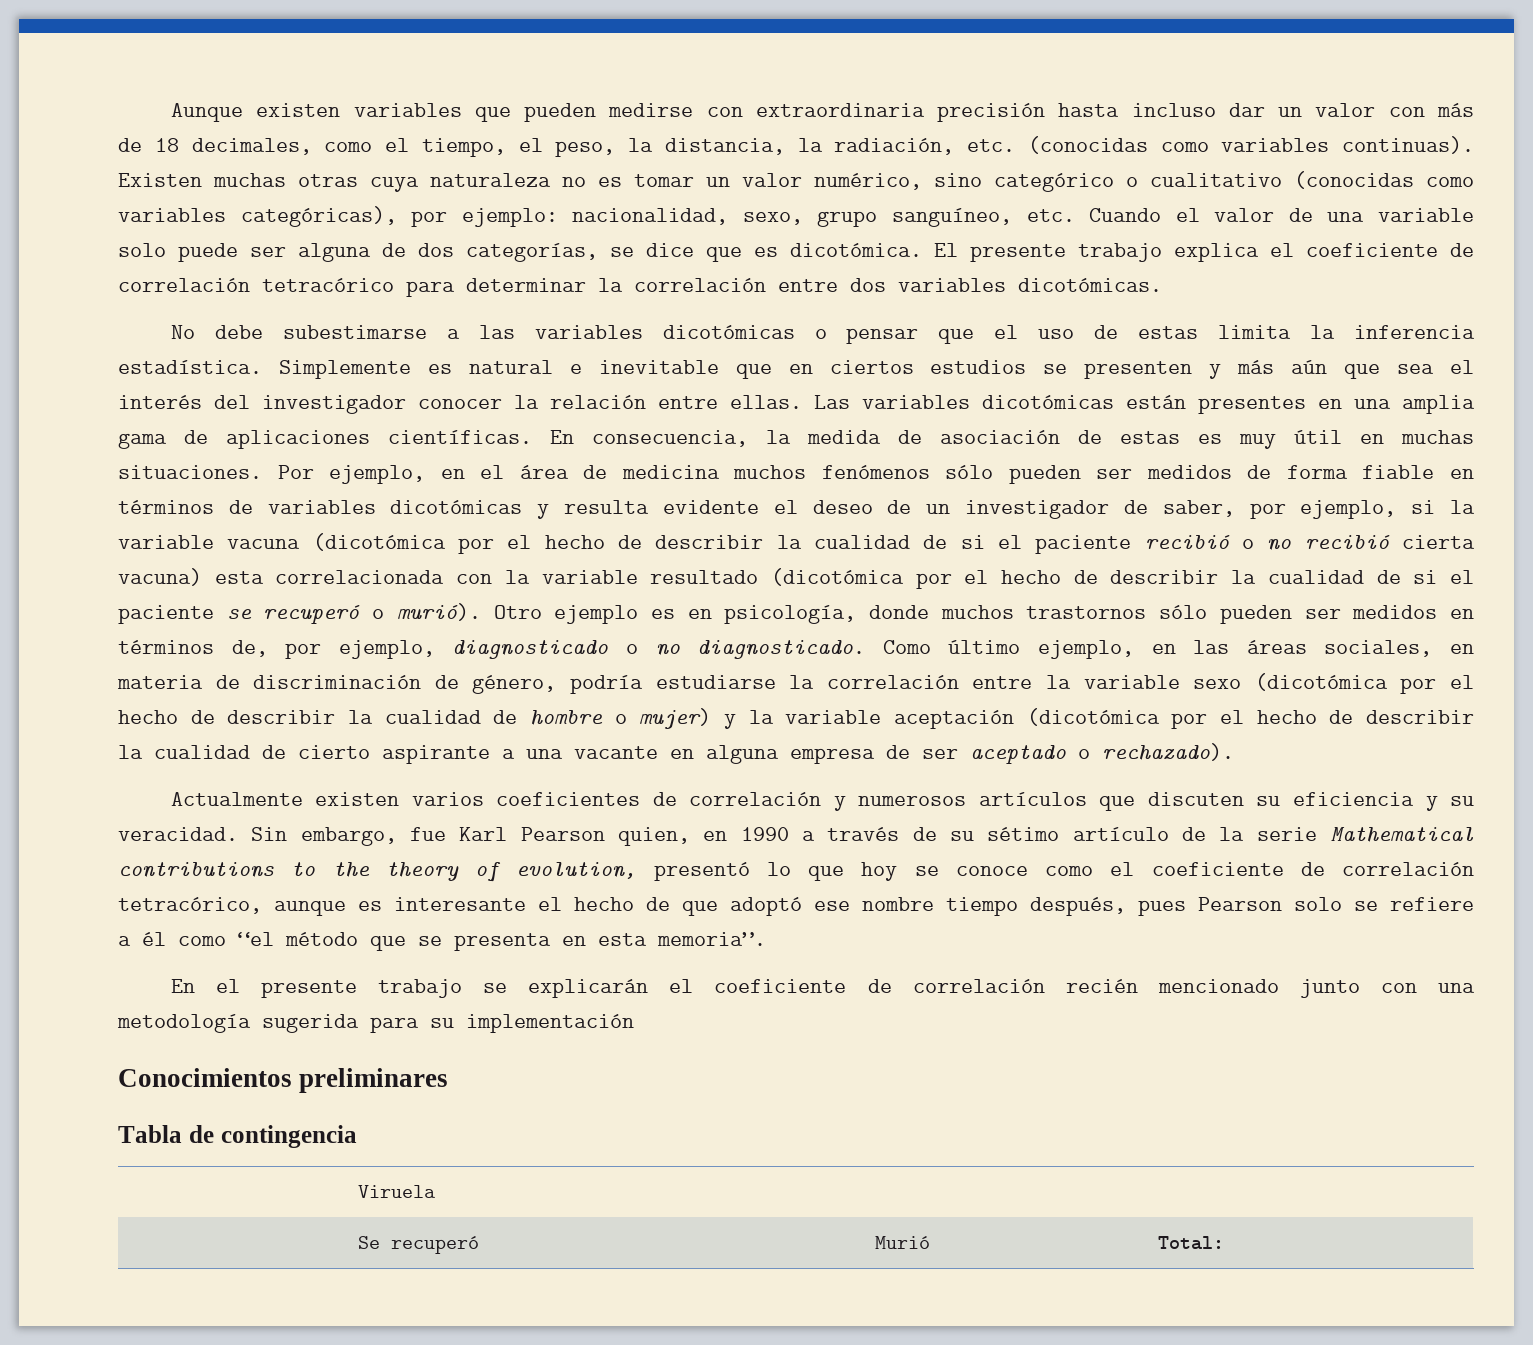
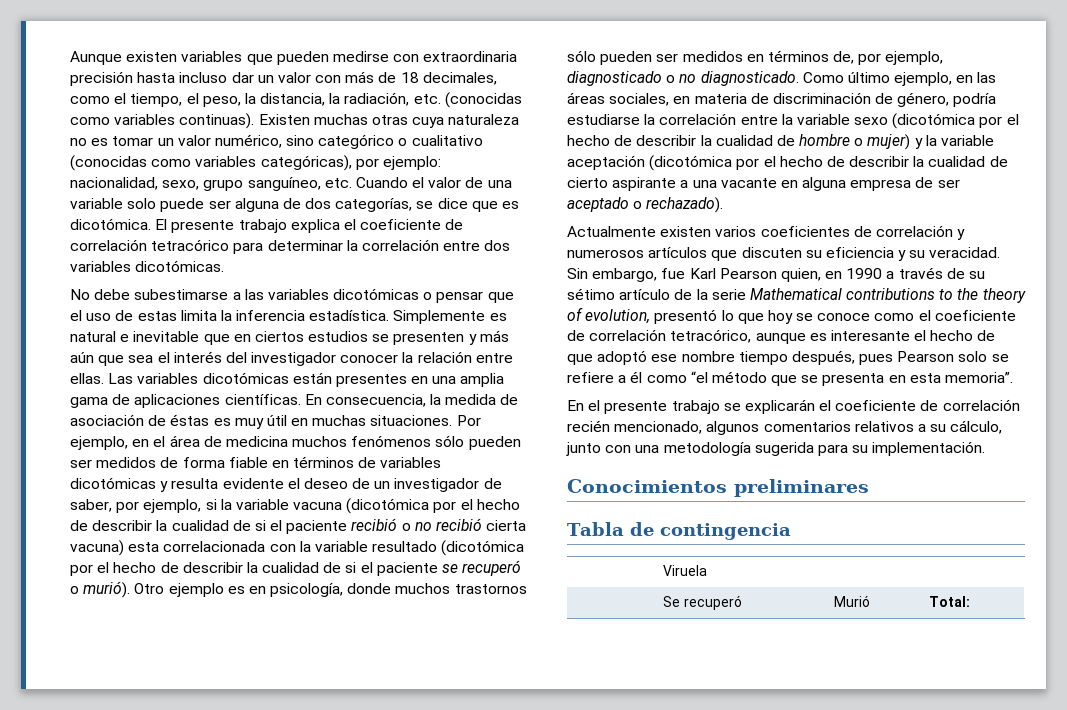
- En consecuencia, la medida de asociación de estas es muy útil en muchas situaciones.
+ En consecuencia, la medida de asociación de éstas es muy útil en muchas situaciones.
- En el presente trabajo se explicarán el coeficiente de correlación recién mencionado junto con una metodología sugerida para su implementación
+ En el presente trabajo se explicarán el coeficiente de correlación recién mencionado, algunos comentarios relativos a su cálculo, junto con una metodología sugerida para su implementación.

